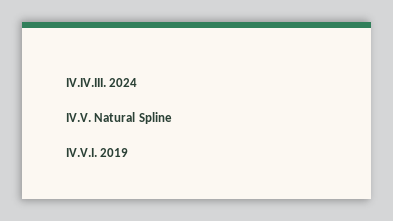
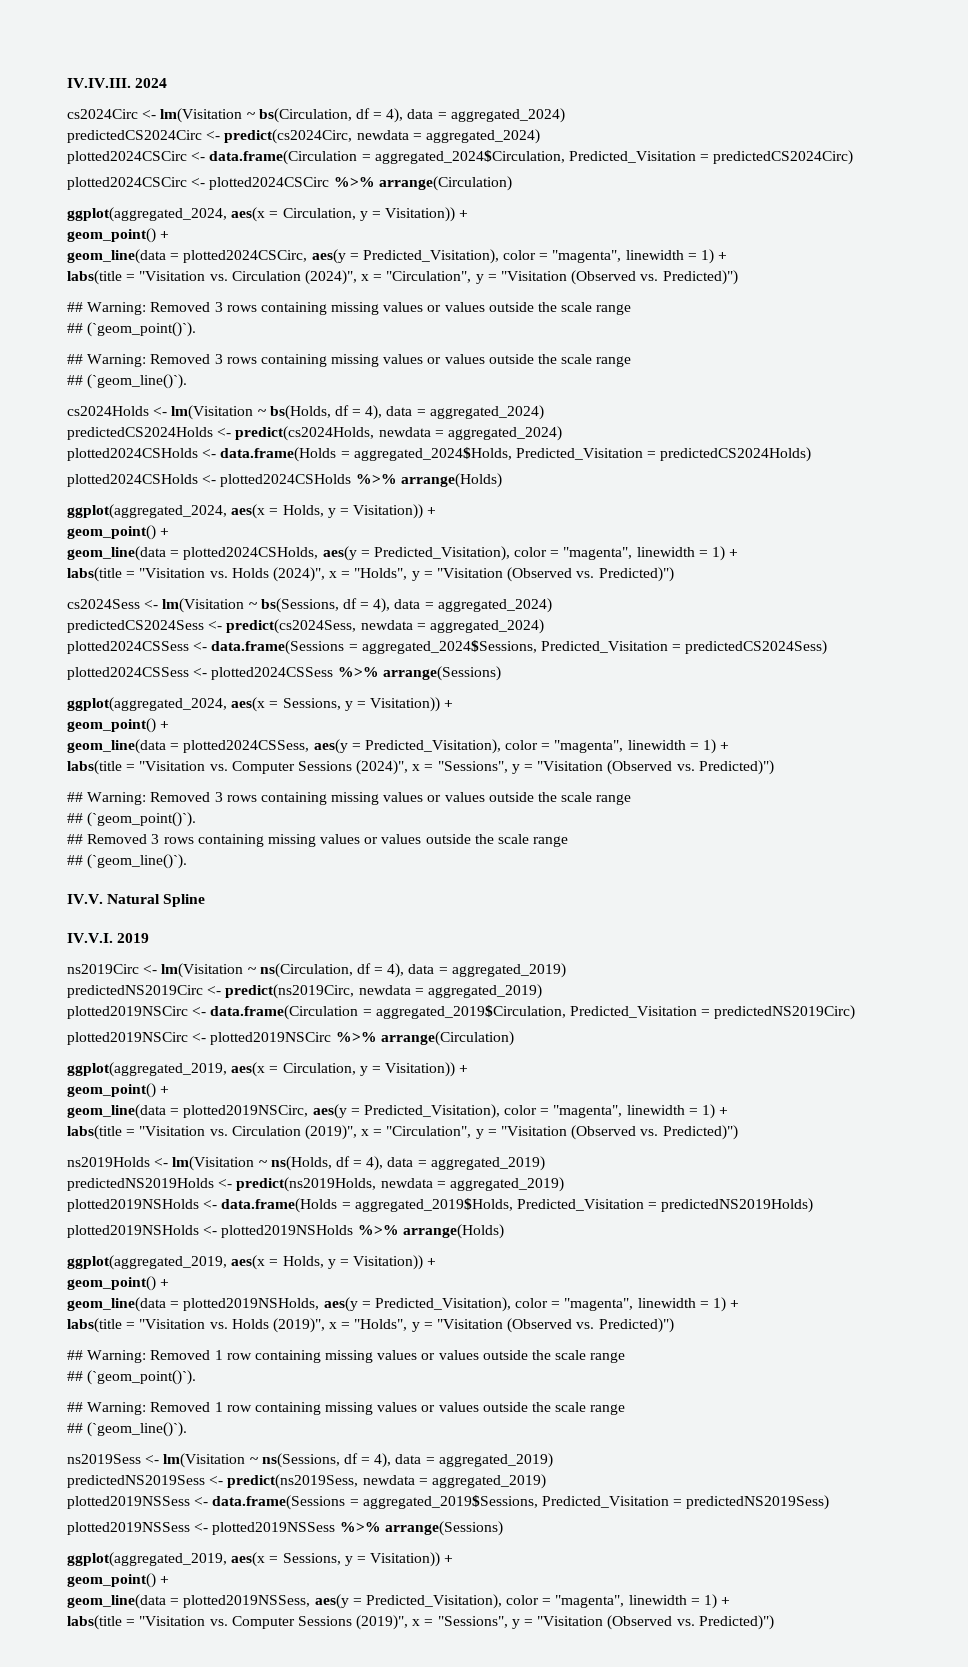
+ cs2024Circ <- lm(Visitation ~ bs(Circulation, df = 4), data = aggregated_2024)
+ predictedCS2024Circ <- predict(cs2024Circ, newdata = aggregated_2024)
+ plotted2024CSCirc <- data.frame(Circulation = aggregated_2024$Circulation, Predicted_Visitation = predictedCS2024Circ)
+ plotted2024CSCirc <- plotted2024CSCirc %>% arrange(Circulation)
+ ggplot(aggregated_2024, aes(x = Circulation, y = Visitation)) +
+ geom_point() +
+ geom_line(data = plotted2024CSCirc, aes(y = Predicted_Visitation), color = "magenta", linewidth = 1) +
+ labs(title = "Visitation vs. Circulation (2024)", x = "Circulation", y = "Visitation (Observed vs. Predicted)")
+ ## Warning: Removed 3 rows containing missing values or values outside the scale range
+ ## (`geom_point()`).
+ ## Warning: Removed 3 rows containing missing values or values outside the scale range
+ ## (`geom_line()`).
+ cs2024Holds <- lm(Visitation ~ bs(Holds, df = 4), data = aggregated_2024)
+ predictedCS2024Holds <- predict(cs2024Holds, newdata = aggregated_2024)
+ plotted2024CSHolds <- data.frame(Holds = aggregated_2024$Holds, Predicted_Visitation = predictedCS2024Holds)
+ plotted2024CSHolds <- plotted2024CSHolds %>% arrange(Holds)
+ ggplot(aggregated_2024, aes(x = Holds, y = Visitation)) +
+ geom_point() +
+ geom_line(data = plotted2024CSHolds, aes(y = Predicted_Visitation), color = "magenta", linewidth = 1) +
+ labs(title = "Visitation vs. Holds (2024)", x = "Holds", y = "Visitation (Observed vs. Predicted)")
+ cs2024Sess <- lm(Visitation ~ bs(Sessions, df = 4), data = aggregated_2024)
+ predictedCS2024Sess <- predict(cs2024Sess, newdata = aggregated_2024)
+ plotted2024CSSess <- data.frame(Sessions = aggregated_2024$Sessions, Predicted_Visitation = predictedCS2024Sess)
+ plotted2024CSSess <- plotted2024CSSess %>% arrange(Sessions)
+ ggplot(aggregated_2024, aes(x = Sessions, y = Visitation)) +
+ geom_point() +
+ geom_line(data = plotted2024CSSess, aes(y = Predicted_Visitation), color = "magenta", linewidth = 1) +
+ labs(title = "Visitation vs. Computer Sessions (2024)", x = "Sessions", y = "Visitation (Observed vs. Predicted)")
+ ## Warning: Removed 3 rows containing missing values or values outside the scale range
+ ## (`geom_point()`).
+ ## Removed 3 rows containing missing values or values outside the scale range
+ ## (`geom_line()`).
+ ns2019Circ <- lm(Visitation ~ ns(Circulation, df = 4), data = aggregated_2019)
+ predictedNS2019Circ <- predict(ns2019Circ, newdata = aggregated_2019)
+ plotted2019NSCirc <- data.frame(Circulation = aggregated_2019$Circulation, Predicted_Visitation = predictedNS2019Circ)
+ plotted2019NSCirc <- plotted2019NSCirc %>% arrange(Circulation)
+ ggplot(aggregated_2019, aes(x = Circulation, y = Visitation)) +
+ geom_point() +
+ geom_line(data = plotted2019NSCirc, aes(y = Predicted_Visitation), color = "magenta", linewidth = 1) +
+ labs(title = "Visitation vs. Circulation (2019)", x = "Circulation", y = "Visitation (Observed vs. Predicted)")
+ ns2019Holds <- lm(Visitation ~ ns(Holds, df = 4), data = aggregated_2019)
+ predictedNS2019Holds <- predict(ns2019Holds, newdata = aggregated_2019)
+ plotted2019NSHolds <- data.frame(Holds = aggregated_2019$Holds, Predicted_Visitation = predictedNS2019Holds)
+ plotted2019NSHolds <- plotted2019NSHolds %>% arrange(Holds)
+ ggplot(aggregated_2019, aes(x = Holds, y = Visitation)) +
+ geom_point() +
+ geom_line(data = plotted2019NSHolds, aes(y = Predicted_Visitation), color = "magenta", linewidth = 1) +
+ labs(title = "Visitation vs. Holds (2019)", x = "Holds", y = "Visitation (Observed vs. Predicted)")
+ ## Warning: Removed 1 row containing missing values or values outside the scale range
+ ## (`geom_point()`).
+ ## Warning: Removed 1 row containing missing values or values outside the scale range
+ ## (`geom_line()`).
+ ns2019Sess <- lm(Visitation ~ ns(Sessions, df = 4), data = aggregated_2019)
+ predictedNS2019Sess <- predict(ns2019Sess, newdata = aggregated_2019)
+ plotted2019NSSess <- data.frame(Sessions = aggregated_2019$Sessions, Predicted_Visitation = predictedNS2019Sess)
+ plotted2019NSSess <- plotted2019NSSess %>% arrange(Sessions)
+ ggplot(aggregated_2019, aes(x = Sessions, y = Visitation)) +
+ geom_point() +
+ geom_line(data = plotted2019NSSess, aes(y = Predicted_Visitation), color = "magenta", linewidth = 1) +
+ labs(title = "Visitation vs. Computer Sessions (2019)", x = "Sessions", y = "Visitation (Observed vs. Predicted)")

